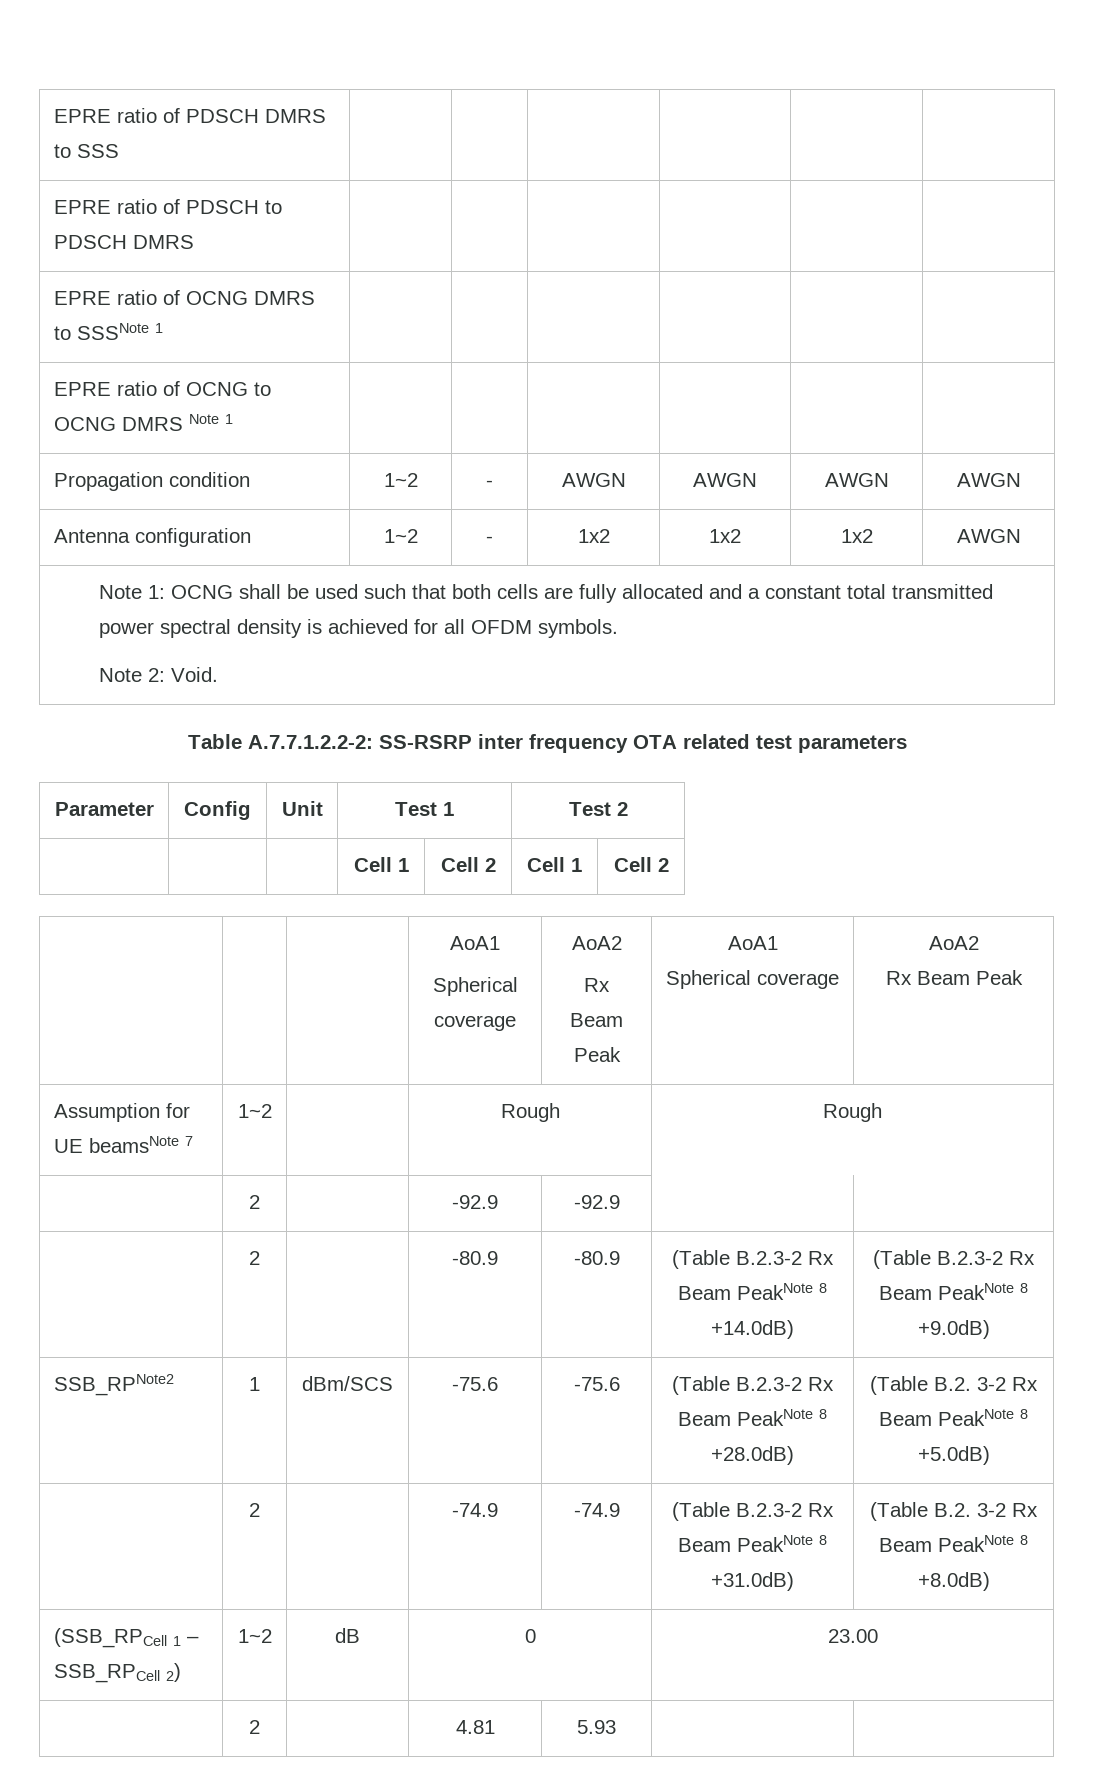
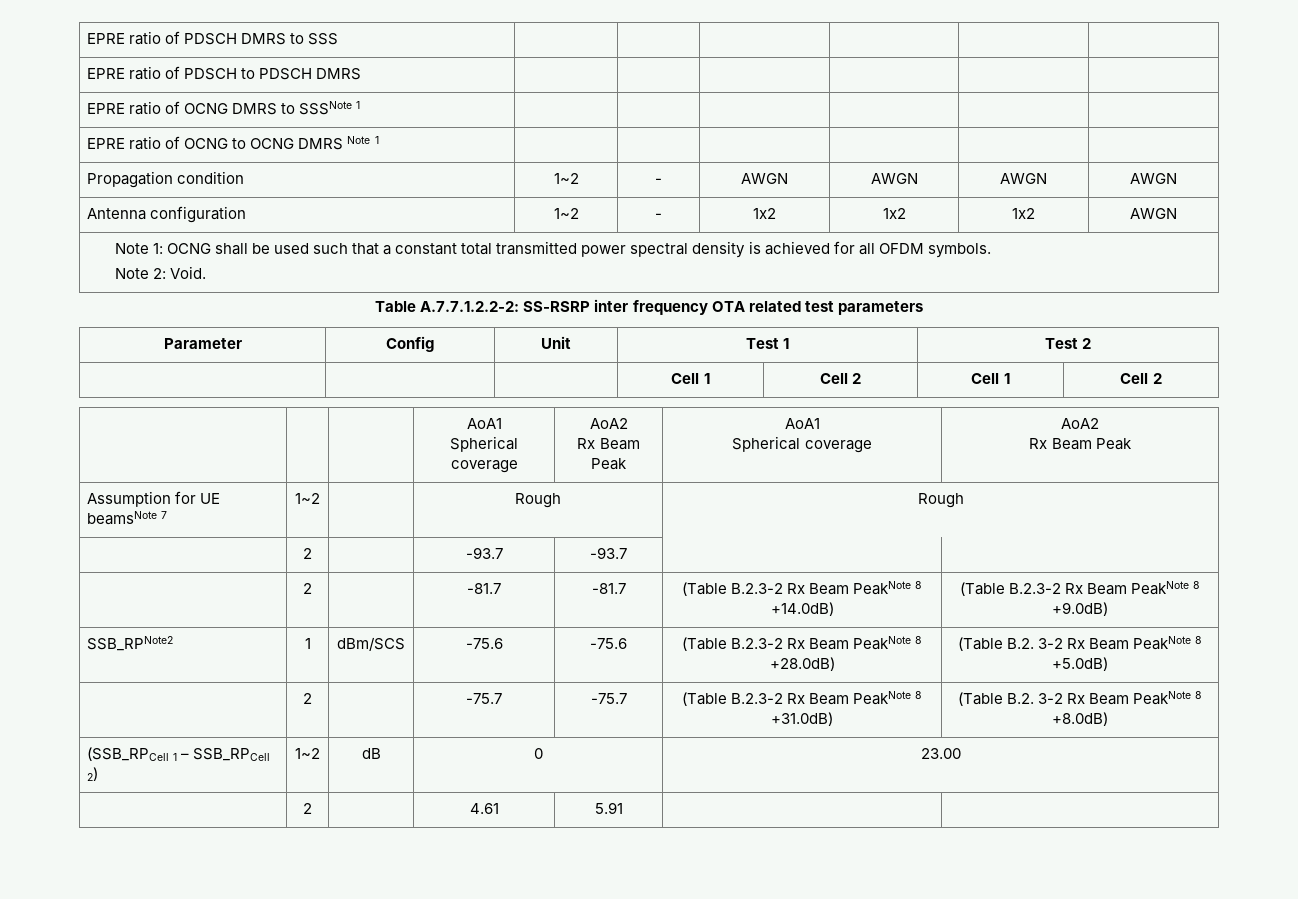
- Note 1: OCNG shall be used such that both cells are fully allocated and a constant total transmitted power spectral density is achieved for all OFDM symbols.
+ Note 1: OCNG shall be used such that a constant total transmitted power spectral density is achieved for all OFDM symbols.
- | 2 | | -92.9 | -92.9 | |
- | 2 | | -80.9 | -80.9 | (Table B.2.3-2 Rx Beam PeakNote 8 +14.0dB) | (Table B.2.3-2 Rx Beam PeakNote 8 +9.0dB)
+ | 2 | | -93.7 | -93.7 | |
+ | 2 | | -81.7 | -81.7 | (Table B.2.3-2 Rx Beam PeakNote 8 +14.0dB) | (Table B.2.3-2 Rx Beam PeakNote 8 +9.0dB)
- | 2 | | -74.9 | -74.9 | (Table B.2.3-2 Rx Beam PeakNote 8 +31.0dB) | (Table B.2. 3-2 Rx Beam PeakNote 8 +8.0dB)
+ | 2 | | -75.7 | -75.7 | (Table B.2.3-2 Rx Beam PeakNote 8 +31.0dB) | (Table B.2. 3-2 Rx Beam PeakNote 8 +8.0dB)
- | 2 | | 4.81 | 5.93 | |
+ | 2 | | 4.61 | 5.91 | |

